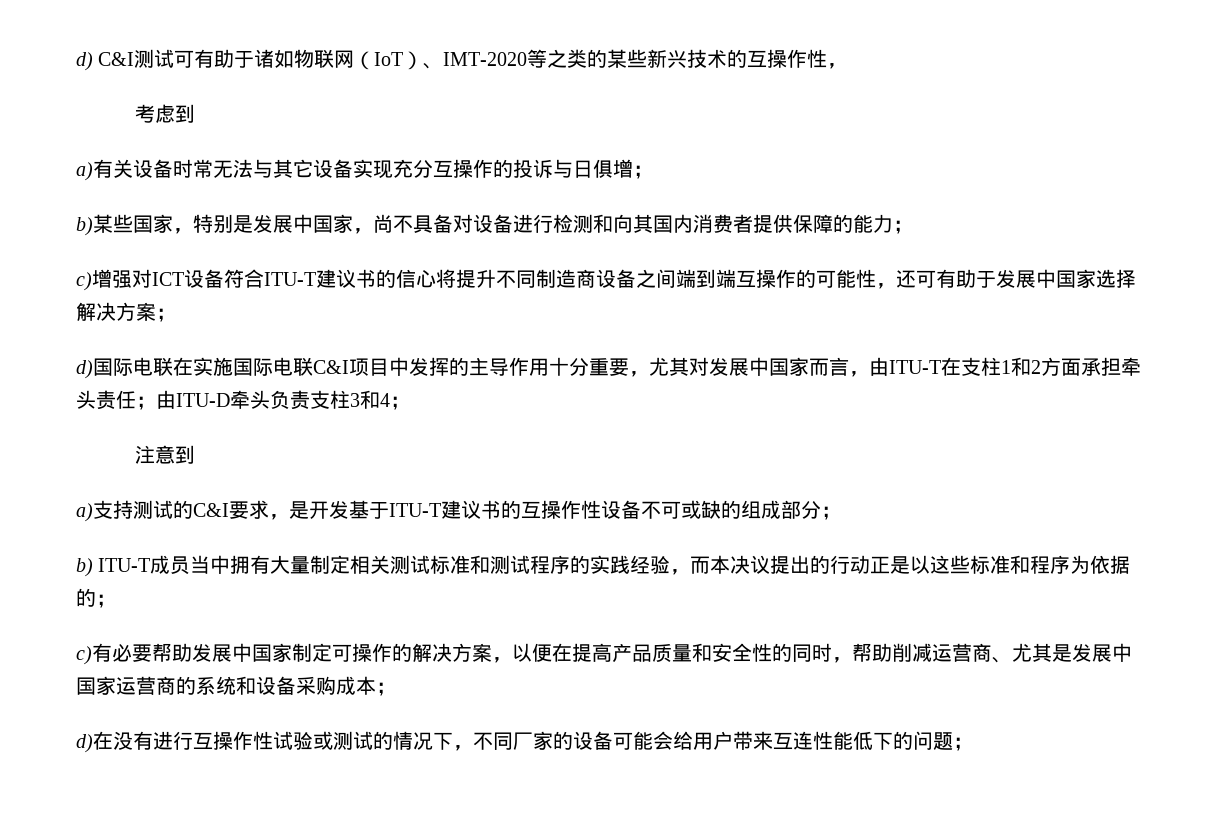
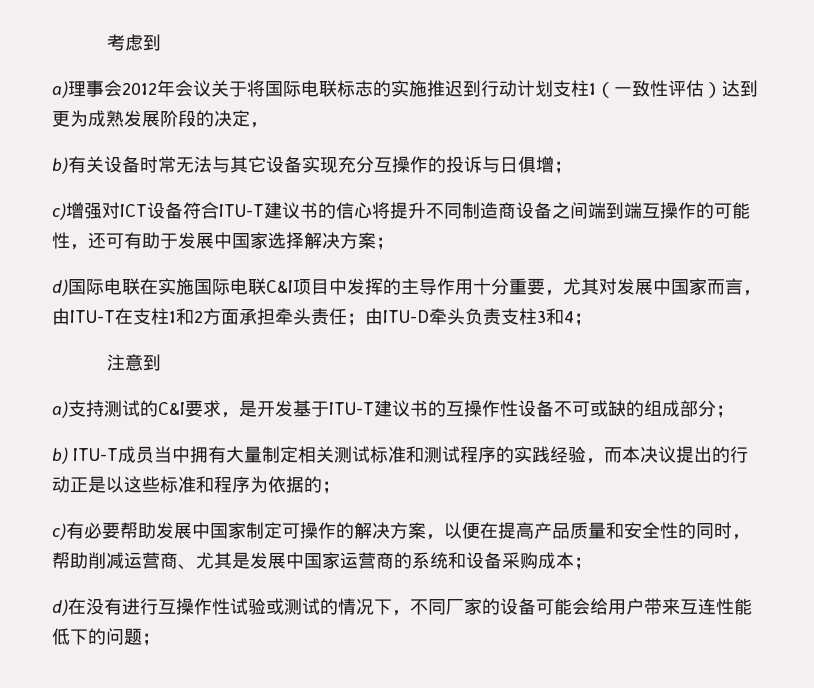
- d) C&I测试可有助于诸如物联网（IoT）、IMT-2020等之类的某些新兴技术的互操作性，
  考虑到
- a)有关设备时常无法与其它设备实现充分互操作的投诉与日俱增；
+ a)理事会2012年会议关于将国际电联标志的实施推迟到行动计划支柱1（一致性评估）达到更为成熟发展阶段的决定，
+ b)有关设备时常无法与其它设备实现充分互操作的投诉与日俱增；
- b)某些国家，特别是发展中国家，尚不具备对设备进行检测和向其国内消费者提供保障的能力；

